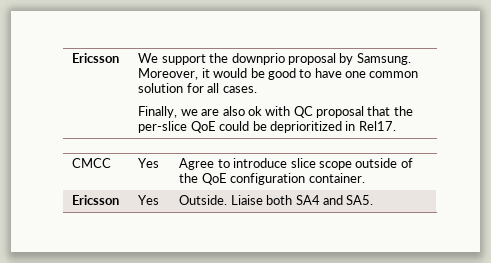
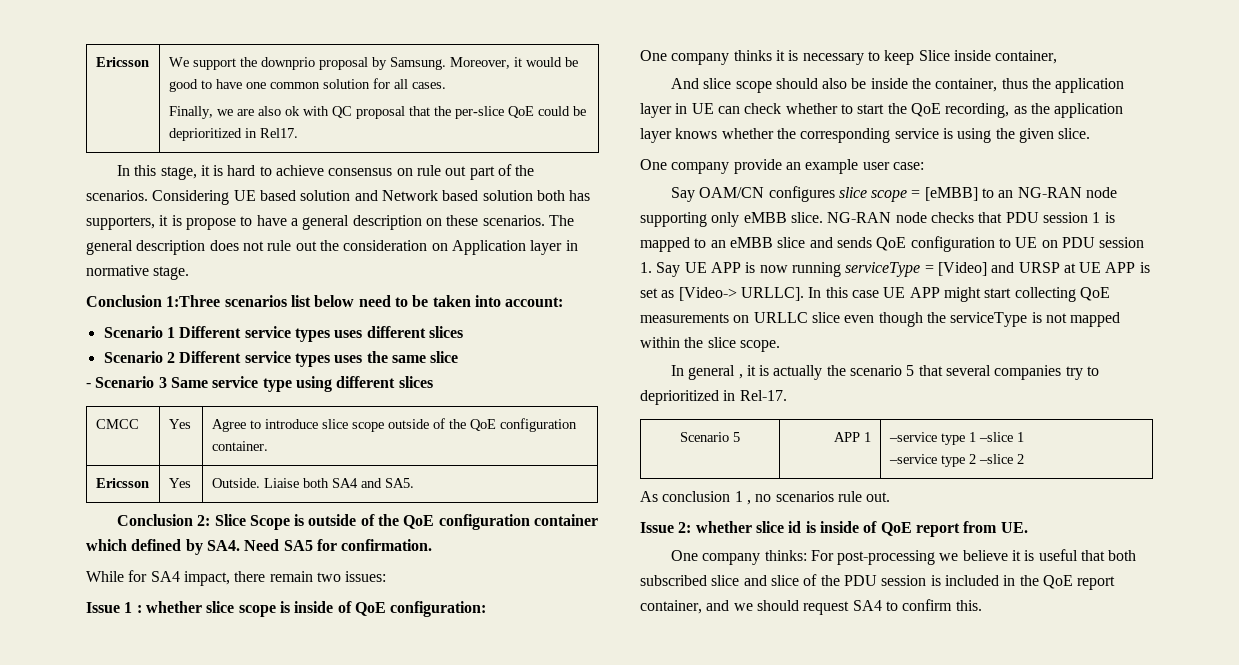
+ In this stage, it is hard to achieve consensus on rule out part of the scenarios. Considering UE based solution and Network based solution both has supporters, it is propose to have a general description on these scenarios. The general description does not rule out the consideration on Application layer in normative stage.
+ Conclusion 1:Three scenarios list below need to be taken into account:
+ Scenario 1 Different service types uses different slices
+ Scenario 2 Different service types uses the same slice
+ - Scenario 3 Same service type using different slices
+ Conclusion 2: Slice Scope is outside of the QoE configuration container which defined by SA4. Need SA5 for confirmation.
+ While for SA4 impact, there remain two issues:
+ Issue 1 : whether slice scope is inside of QoE configuration:
+ One company thinks it is necessary to keep Slice inside container,
+ And slice scope should also be inside the container, thus the application layer in UE can check whether to start the QoE recording, as the application layer knows whether the corresponding service is using the given slice.
+ One company provide an example user case:
+ Say OAM/CN configures slice scope = [eMBB] to an NG-RAN node supporting only eMBB slice. NG-RAN node checks that PDU session 1 is mapped to an eMBB slice and sends QoE configuration to UE on PDU session 1. Say UE APP is now running serviceType = [Video] and URSP at UE APP is set as [Video-> URLLC]. In this case UE APP might start collecting QoE measurements on URLLC slice even though the serviceType is not mapped within the slice scope.
+ In general , it is actually the scenario 5 that several companies try to deprioritized in Rel-17.
+ Scenario 5 | APP 1 | –service type 1 –slice 1
+ –service type 2 –slice 2
+ As conclusion 1 , no scenarios rule out.
+ Issue 2: whether slice id is inside of QoE report from UE.
+ One company thinks: For post-processing we believe it is useful that both subscribed slice and slice of the PDU session is included in the QoE report container, and we should request SA4 to confirm this.

